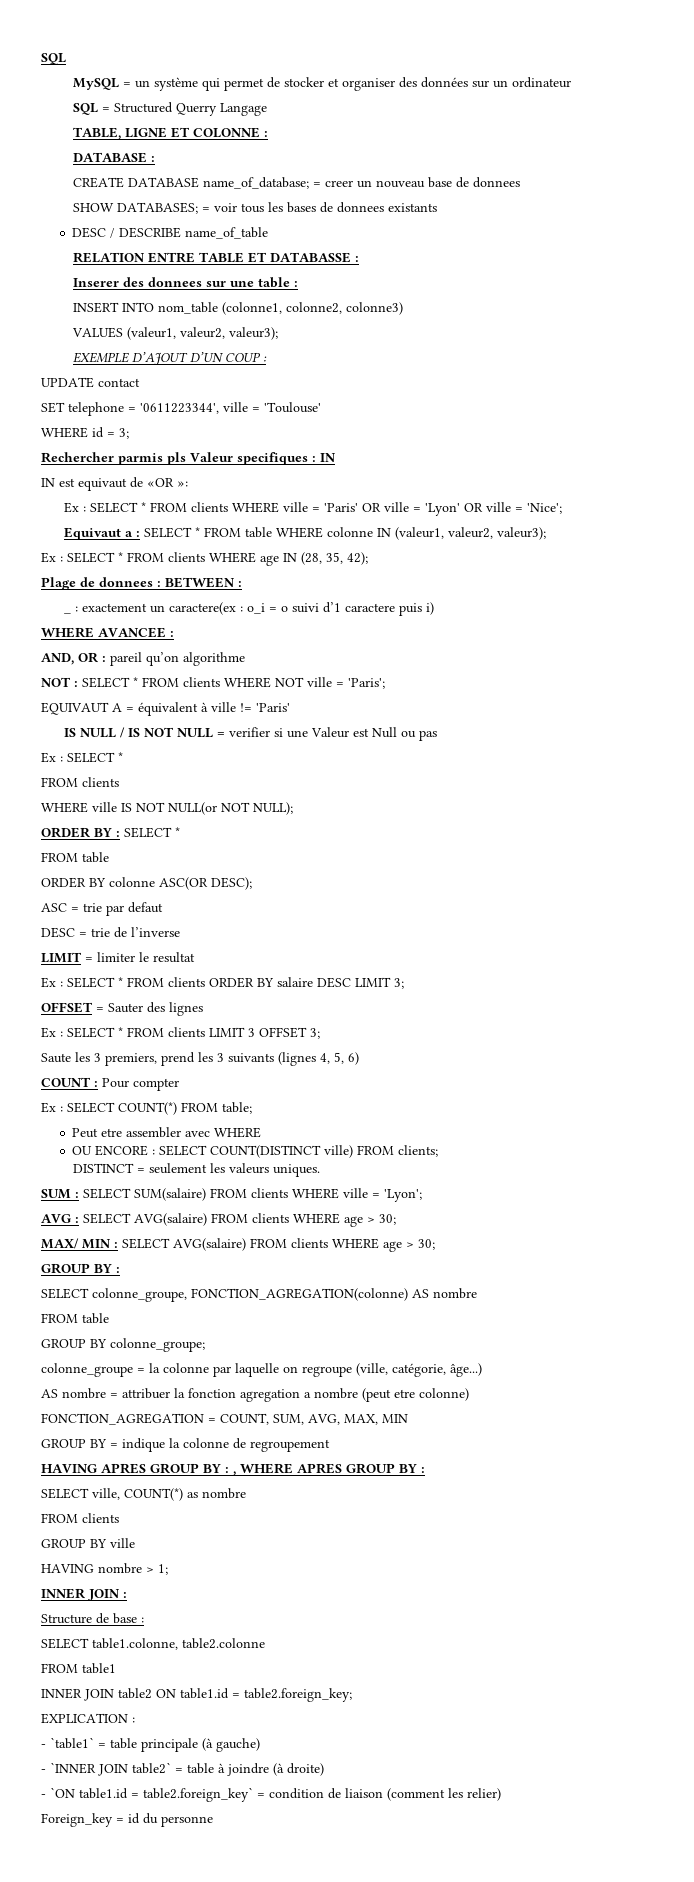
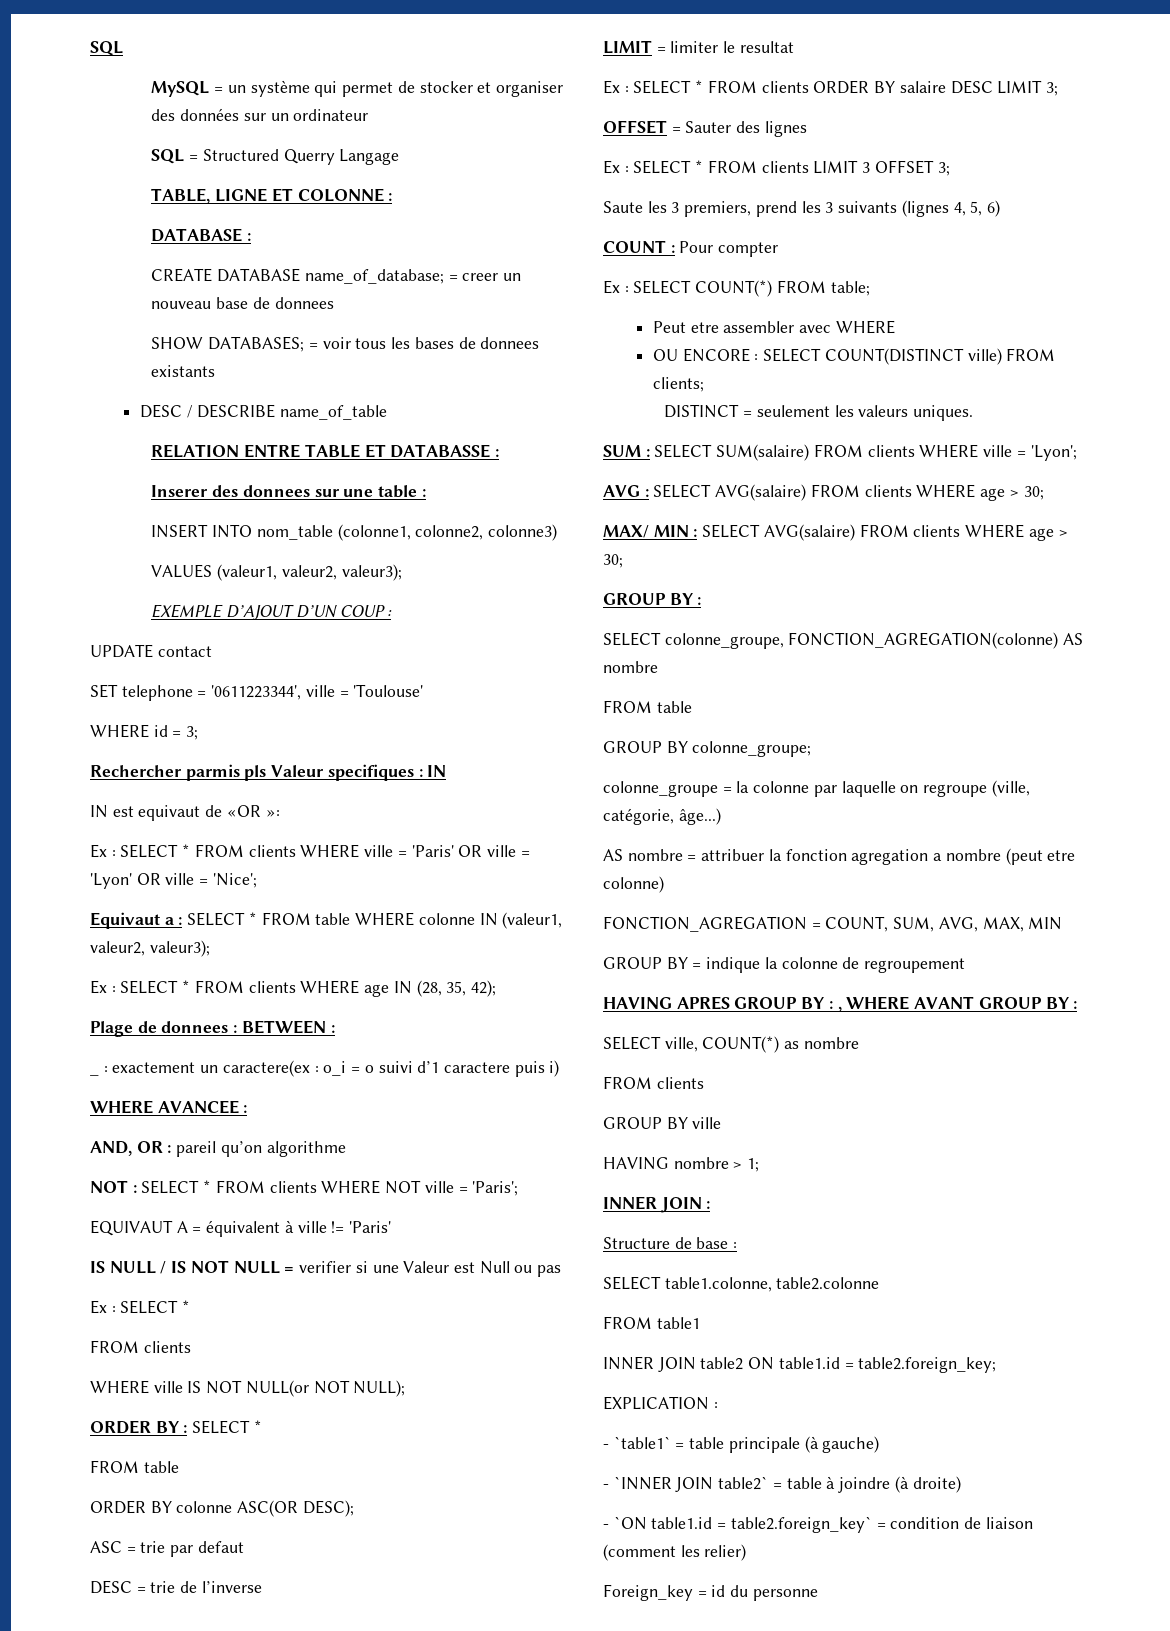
- HAVING APRES GROUP BY : , WHERE APRES GROUP BY :
+ HAVING APRES GROUP BY : , WHERE AVANT GROUP BY :

